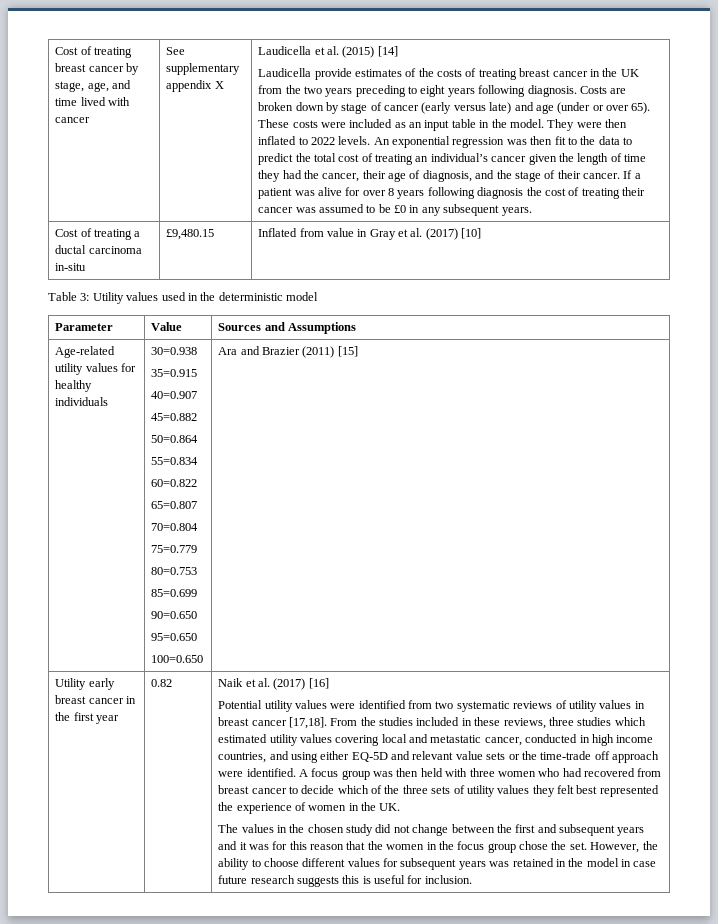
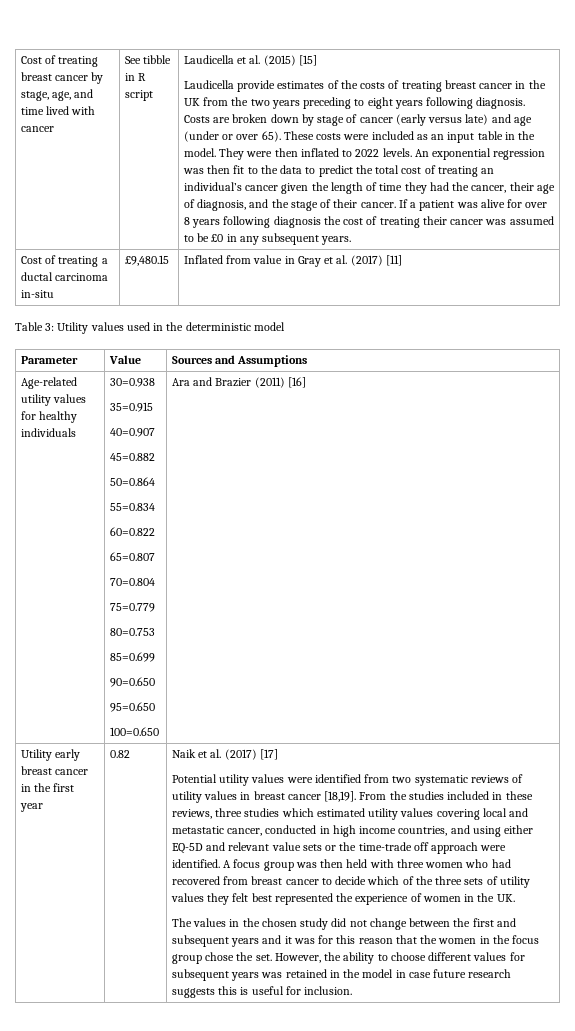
- See supplementary appendix X
+ See tibble in R script
- Laudicella et al. (2015) [14]
+ Laudicella et al. (2015) [15]
- Cost of treating a ductal carcinoma in-situ | £9,480.15 | Inflated from value in Gray et al. (2017) [10]
+ Cost of treating a ductal carcinoma in-situ | £9,480.15 | Inflated from value in Gray et al. (2017) [11]
  Age-related utility values for healthy individuals | 30=0.938
  35=0.915
  40=0.907
  45=0.882
  50=0.864
  55=0.834
  60=0.822
  65=0.807
  70=0.804
  75=0.779
  80=0.753
  85=0.699
  90=0.650
  95=0.650
- 100=0.650 | Ara and Brazier (2011) [15]
+ 100=0.650 | Ara and Brazier (2011) [16]
- Naik et al. (2017) [16]
+ Naik et al. (2017) [17]
- Potential utility values were identified from two systematic reviews of utility values in breast cancer [17,18].
+ Potential utility values were identified from two systematic reviews of utility values in breast cancer [18,19].

